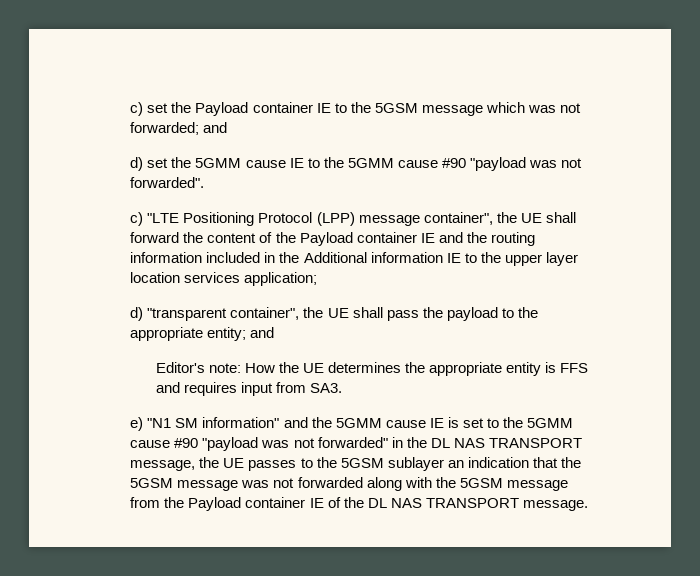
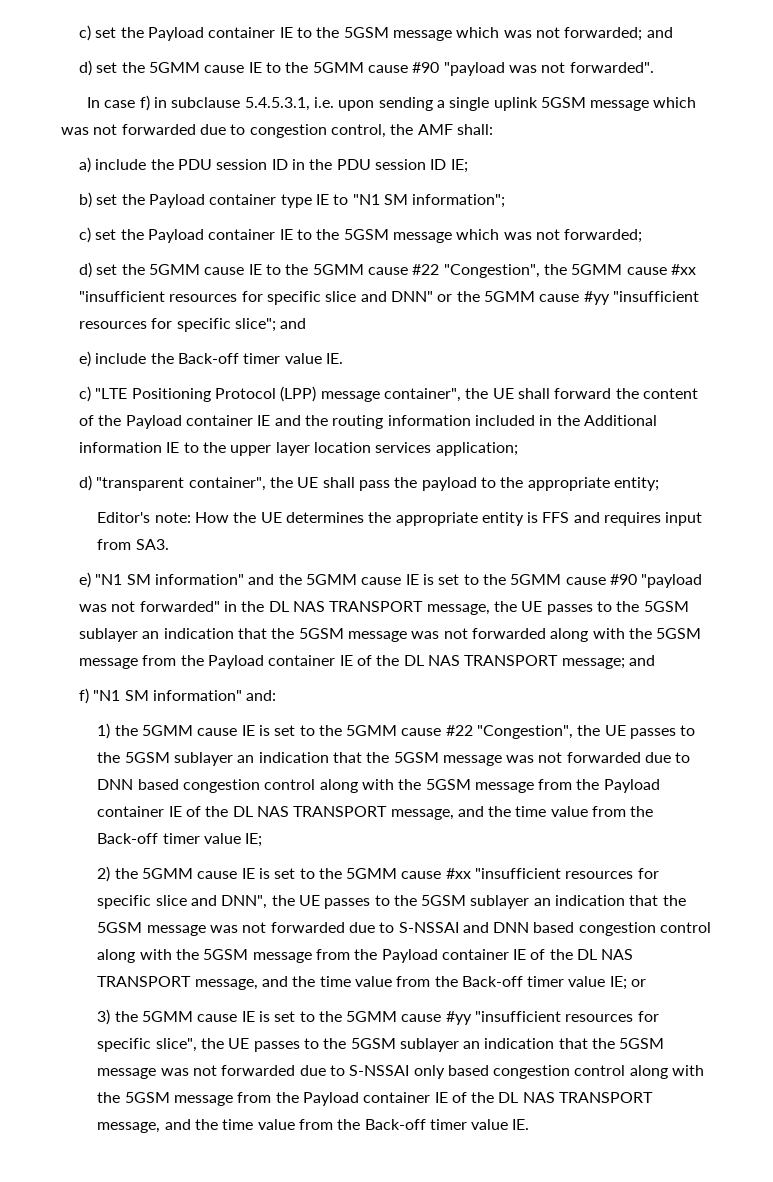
+ In case f) in subclause 5.4.5.3.1, i.e. upon sending a single uplink 5GSM message which was not forwarded due to congestion control, the AMF shall:
+ a) include the PDU session ID in the PDU session ID IE;
+ b) set the Payload container type IE to "N1 SM information";
+ c) set the Payload container IE to the 5GSM message which was not forwarded;
+ d) set the 5GMM cause IE to the 5GMM cause #22 "Congestion", the 5GMM cause #xx "insufficient resources for specific slice and DNN" or the 5GMM cause #yy "insufficient resources for specific slice"; and
+ e) include the Back-off timer value IE.
- d) "transparent container", the UE shall pass the payload to the appropriate entity; and
+ d) "transparent container", the UE shall pass the payload to the appropriate entity;
- e) "N1 SM information" and the 5GMM cause IE is set to the 5GMM cause #90 "payload was not forwarded" in the DL NAS TRANSPORT message, the UE passes to the 5GSM sublayer an indication that the 5GSM message was not forwarded along with the 5GSM message from the Payload container IE of the DL NAS TRANSPORT message.
+ e) "N1 SM information" and the 5GMM cause IE is set to the 5GMM cause #90 "payload was not forwarded" in the DL NAS TRANSPORT message, the UE passes to the 5GSM sublayer an indication that the 5GSM message was not forwarded along with the 5GSM message from the Payload container IE of the DL NAS TRANSPORT message; and
+ f) "N1 SM information" and:
+ 1) the 5GMM cause IE is set to the 5GMM cause #22 "Congestion", the UE passes to the 5GSM sublayer an indication that the 5GSM message was not forwarded due to DNN based congestion control along with the 5GSM message from the Payload container IE of the DL NAS TRANSPORT message, and the time value from the Back-off timer value IE;
+ 2) the 5GMM cause IE is set to the 5GMM cause #xx "insufficient resources for specific slice and DNN", the UE passes to the 5GSM sublayer an indication that the 5GSM message was not forwarded due to S-NSSAI and DNN based congestion control along with the 5GSM message from the Payload container IE of the DL NAS TRANSPORT message, and the time value from the Back-off timer value IE; or
+ 3) the 5GMM cause IE is set to the 5GMM cause #yy "insufficient resources for specific slice", the UE passes to the 5GSM sublayer an indication that the 5GSM message was not forwarded due to S-NSSAI only based congestion control along with the 5GSM message from the Payload container IE of the DL NAS TRANSPORT message, and the time value from the Back-off timer value IE.

